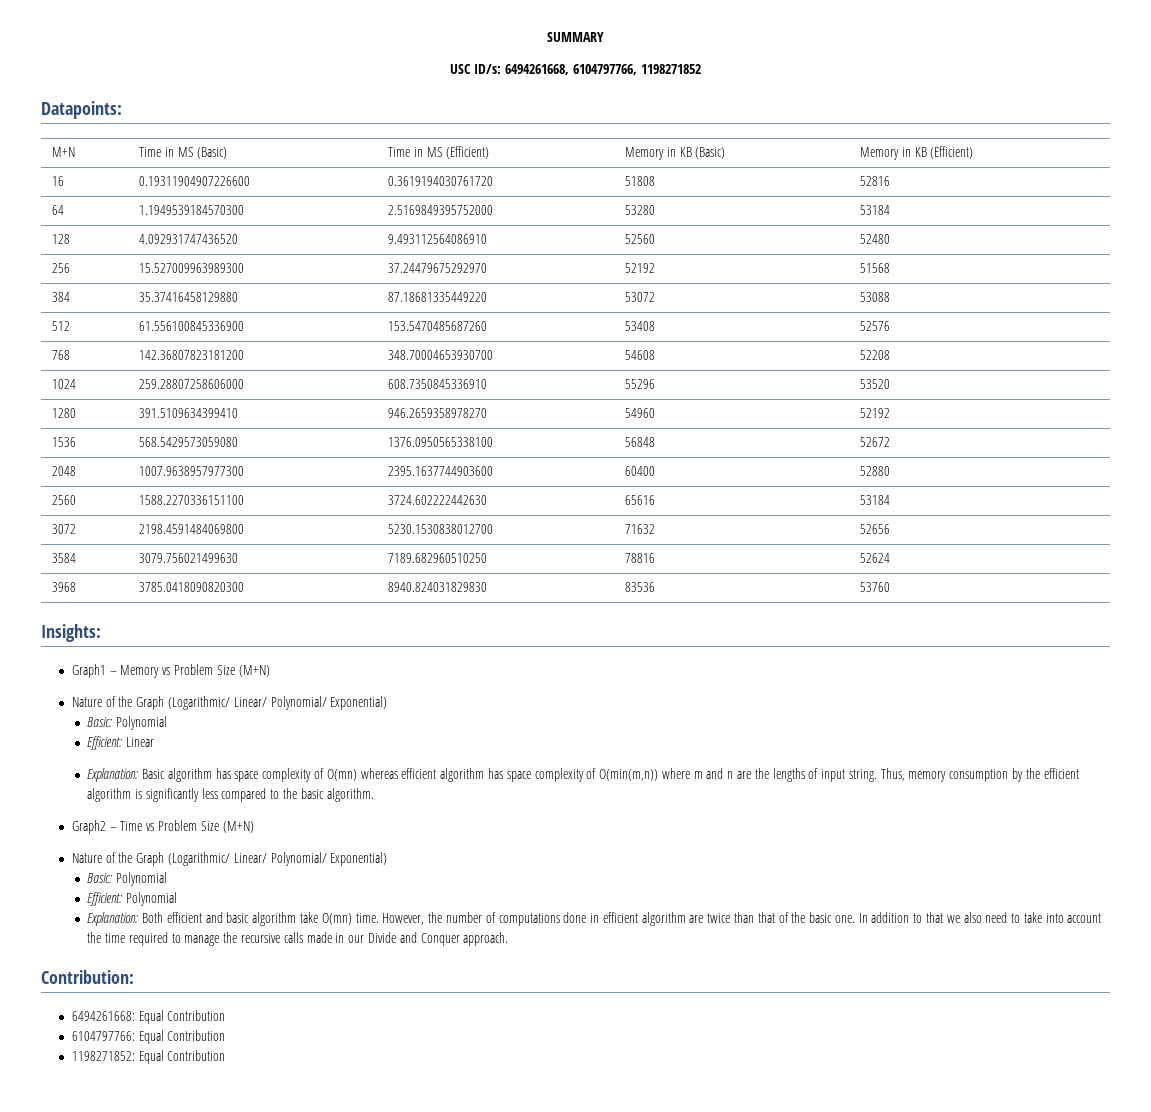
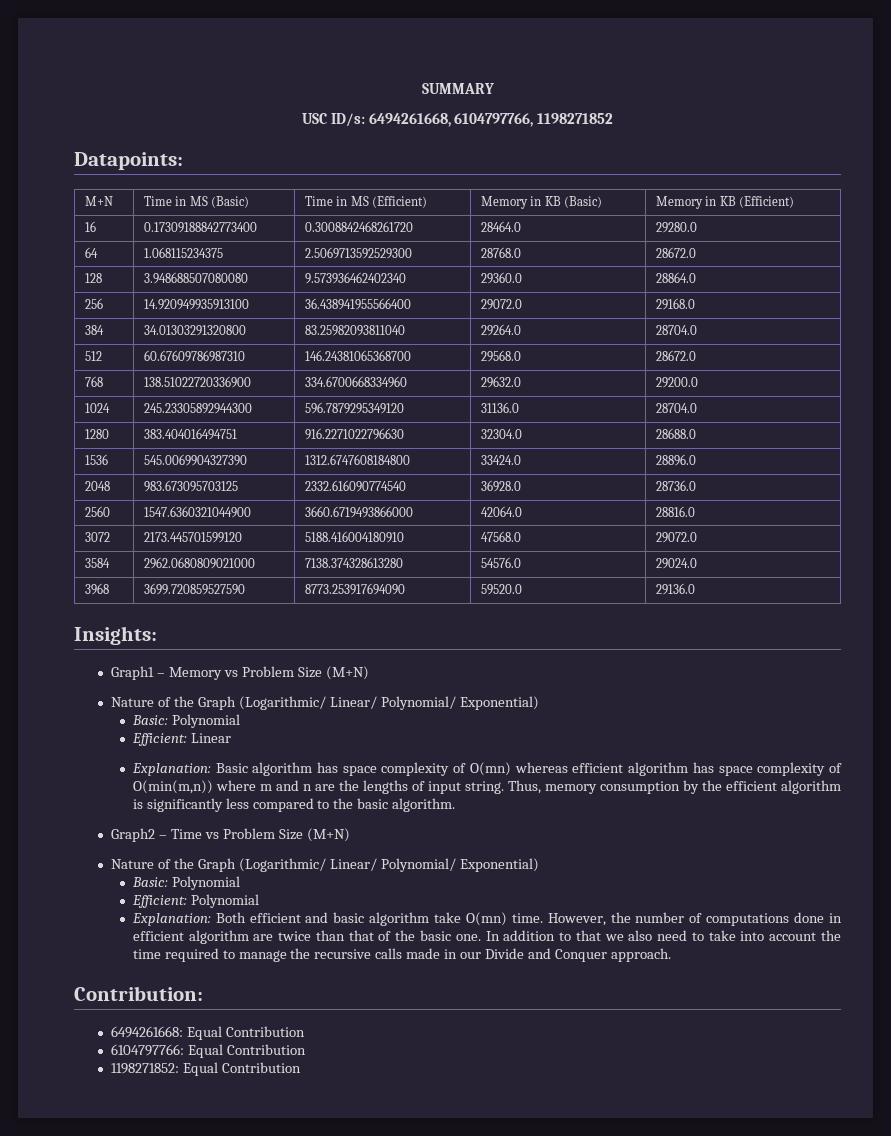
- 16 | 0.19311904907226600 | 0.3619194030761720 | 51808 | 52816
- 64 | 1.1949539184570300 | 2.5169849395752000 | 53280 | 53184
- 128 | 4.092931747436520 | 9.493112564086910 | 52560 | 52480
- 256 | 15.527009963989300 | 37.24479675292970 | 52192 | 51568
- 384 | 35.37416458129880 | 87.18681335449220 | 53072 | 53088
- 512 | 61.556100845336900 | 153.5470485687260 | 53408 | 52576
- 768 | 142.36807823181200 | 348.70004653930700 | 54608 | 52208
- 1024 | 259.28807258606000 | 608.7350845336910 | 55296 | 53520
- 1280 | 391.5109634399410 | 946.2659358978270 | 54960 | 52192
- 1536 | 568.5429573059080 | 1376.0950565338100 | 56848 | 52672
- 2048 | 1007.9638957977300 | 2395.1637744903600 | 60400 | 52880
- 2560 | 1588.2270336151100 | 3724.602222442630 | 65616 | 53184
- 3072 | 2198.4591484069800 | 5230.1530838012700 | 71632 | 52656
- 3584 | 3079.756021499630 | 7189.682960510250 | 78816 | 52624
- 3968 | 3785.0418090820300 | 8940.824031829830 | 83536 | 53760
+ 16 | 0.17309188842773400 | 0.3008842468261720 | 28464.0 | 29280.0
+ 64 | 1.068115234375 | 2.5069713592529300 | 28768.0 | 28672.0
+ 128 | 3.948688507080080 | 9.573936462402340 | 29360.0 | 28864.0
+ 256 | 14.920949935913100 | 36.438941955566400 | 29072.0 | 29168.0
+ 384 | 34.01303291320800 | 83.25982093811040 | 29264.0 | 28704.0
+ 512 | 60.67609786987310 | 146.24381065368700 | 29568.0 | 28672.0
+ 768 | 138.51022720336900 | 334.6700668334960 | 29632.0 | 29200.0
+ 1024 | 245.23305892944300 | 596.7879295349120 | 31136.0 | 28704.0
+ 1280 | 383.404016494751 | 916.2271022796630 | 32304.0 | 28688.0
+ 1536 | 545.0069904327390 | 1312.6747608184800 | 33424.0 | 28896.0
+ 2048 | 983.673095703125 | 2332.616090774540 | 36928.0 | 28736.0
+ 2560 | 1547.6360321044900 | 3660.6719493866000 | 42064.0 | 28816.0
+ 3072 | 2173.445701599120 | 5188.416004180910 | 47568.0 | 29072.0
+ 3584 | 2962.0680809021000 | 7138.374328613280 | 54576.0 | 29024.0
+ 3968 | 3699.720859527590 | 8773.253917694090 | 59520.0 | 29136.0

